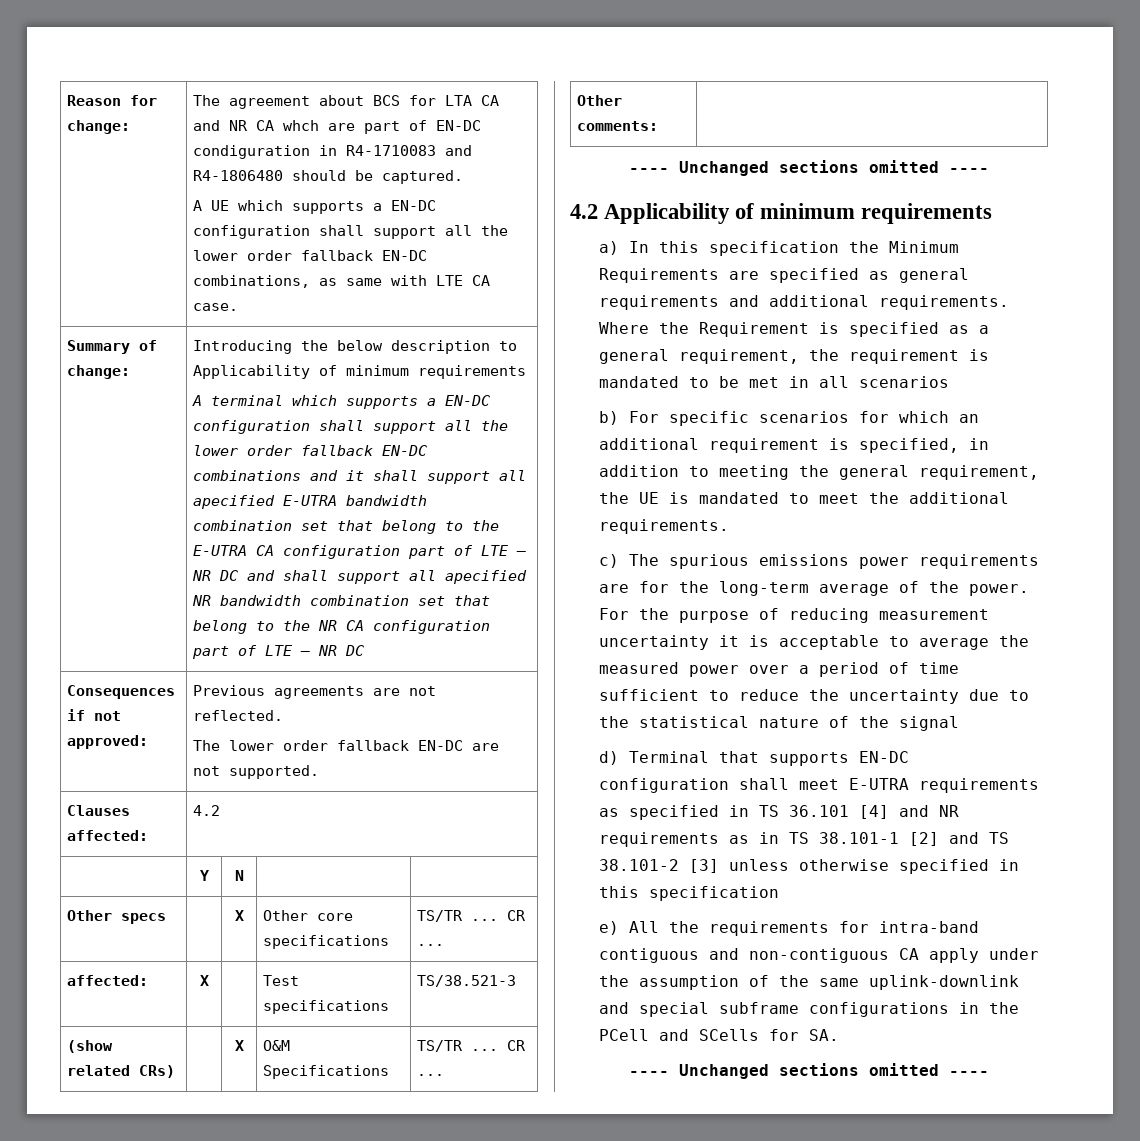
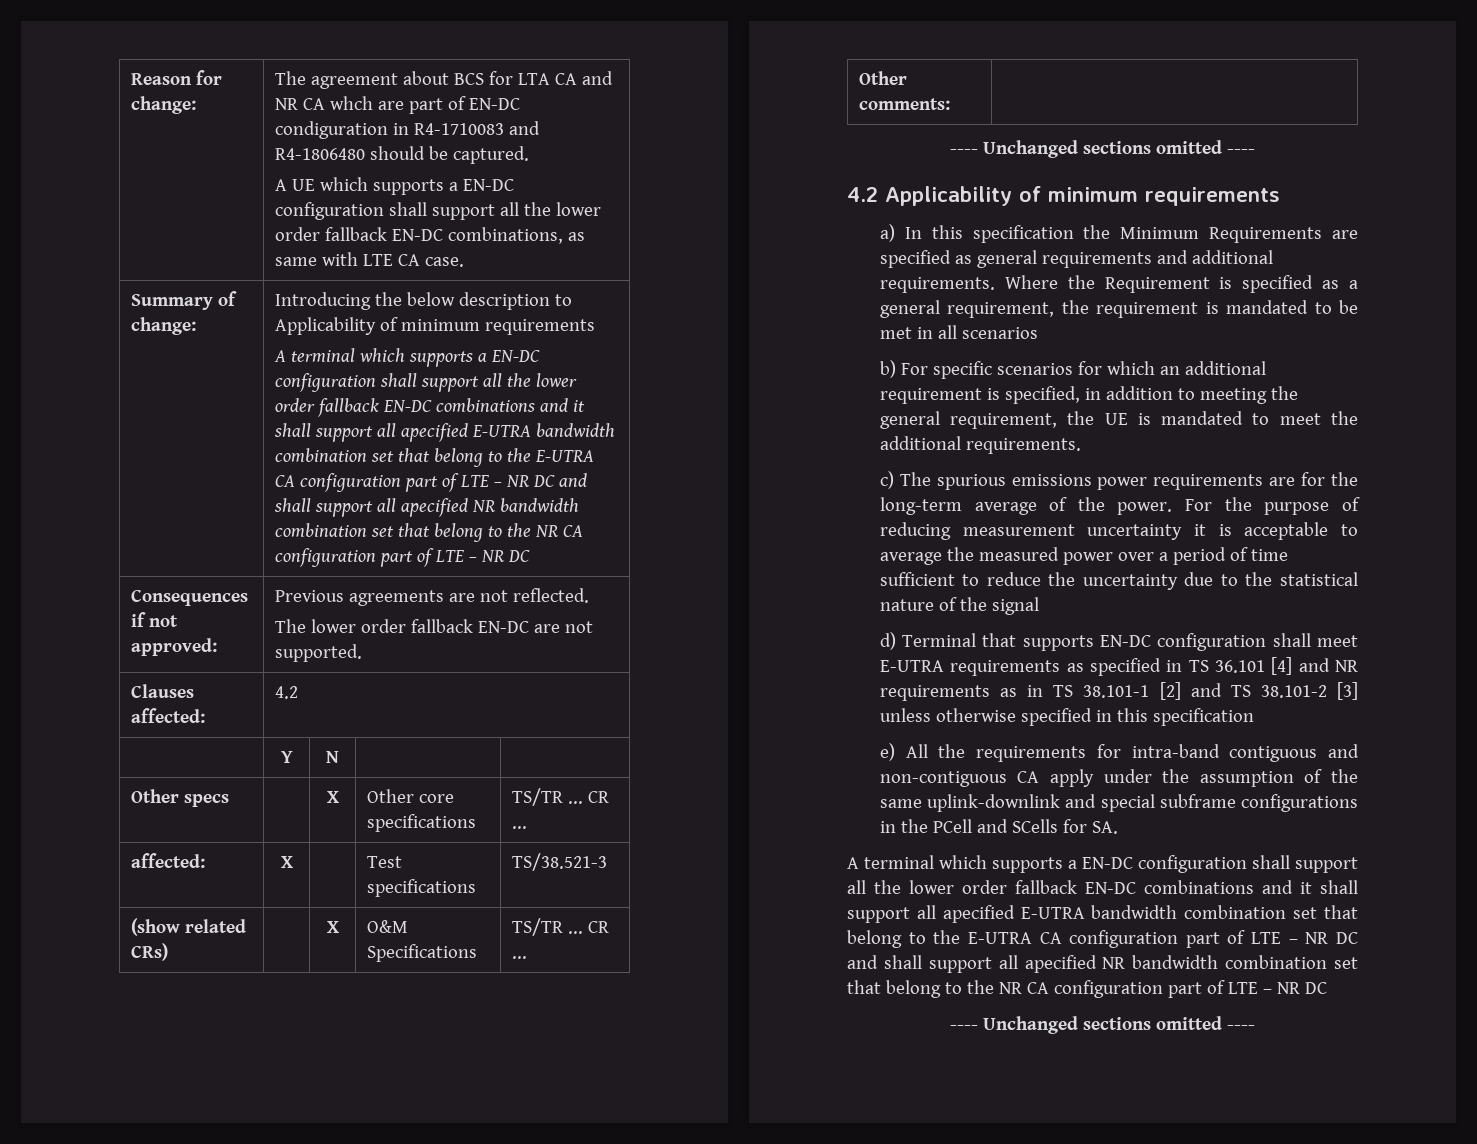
  e) All the requirements for intra-band contiguous and non-contiguous CA apply under the assumption of the same uplink-downlink and special subframe configurations in the PCell and SCells for SA.
+ A terminal which supports a EN-DC configuration shall support all the lower order fallback EN-DC combinations and it shall support all apecified E-UTRA bandwidth combination set that belong to the E-UTRA CA configuration part of LTE – NR DC and shall support all apecified NR bandwidth combination set that belong to the NR CA configuration part of LTE – NR DC

